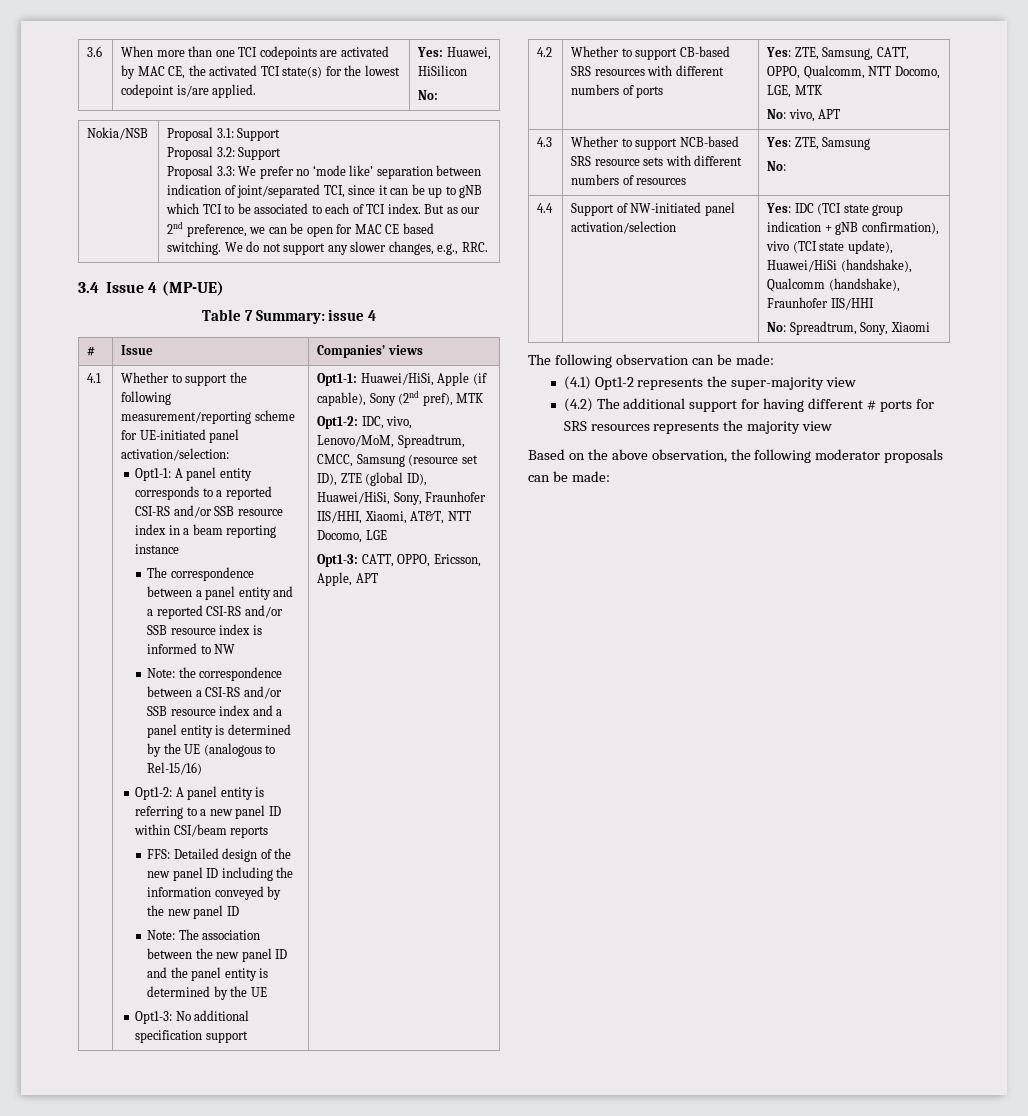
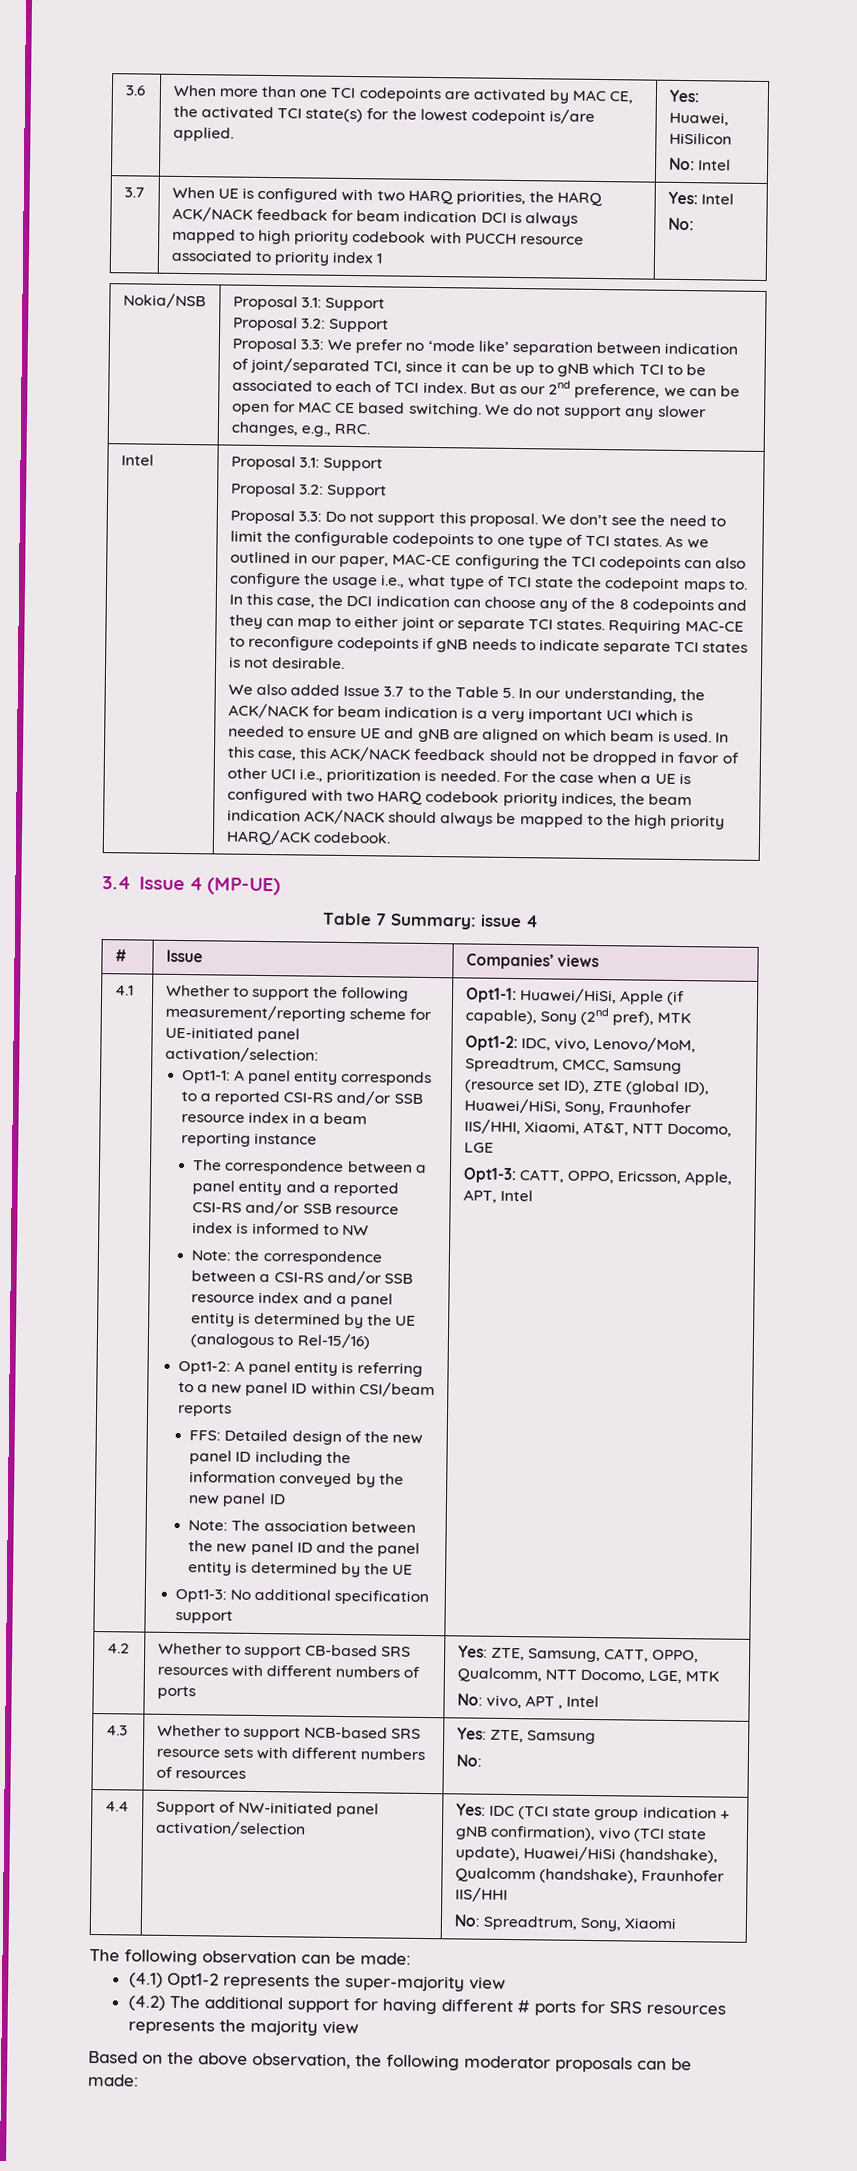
  3.6 | When more than one TCI codepoints are activated by MAC CE, the activated TCI state(s) for the lowest codepoint is/are applied. | Yes: Huawei, HiSilicon
+ No: Intel
+ 3.7 | When UE is configured with two HARQ priorities, the HARQ ACK/NACK feedback for beam indication DCI is always mapped to high priority codebook with PUCCH resource associated to priority index 1 | Yes: Intel
+ Intel | Proposal 3.1: Support
+ Proposal 3.2: Support
+ Proposal 3.3: Do not support this proposal. We don’t see the need to limit the configurable codepoints to one type of TCI states. As we outlined in our paper, MAC-CE configuring the TCI codepoints can also configure the usage i.e., what type of TCI state the codepoint maps to. In this case, the DCI indication can choose any of the 8 codepoints and they can map to either joint or separate TCI states. Requiring MAC-CE to reconfigure codepoints if gNB needs to indicate separate TCI states is not desirable.
+ We also added Issue 3.7 to the Table 5. In our understanding, the ACK/NACK for beam indication is a very important UCI which is needed to ensure UE and gNB are aligned on which beam is used. In this case, this ACK/NACK feedback should not be dropped in favor of other UCI i.e., prioritization is needed. For the case when a UE is configured with two HARQ codebook priority indices, the beam indication ACK/NACK should always be mapped to the high priority HARQ/ACK codebook.
- Opt1-3: CATT, OPPO, Ericsson, Apple, APT
+ Opt1-3: CATT, OPPO, Ericsson, Apple, APT, Intel
  4.2 | Whether to support CB-based SRS resources with different numbers of ports | Yes: ZTE, Samsung, CATT, OPPO, Qualcomm, NTT Docomo, LGE, MTK
- No: vivo, APT
+ No: vivo, APT , Intel

